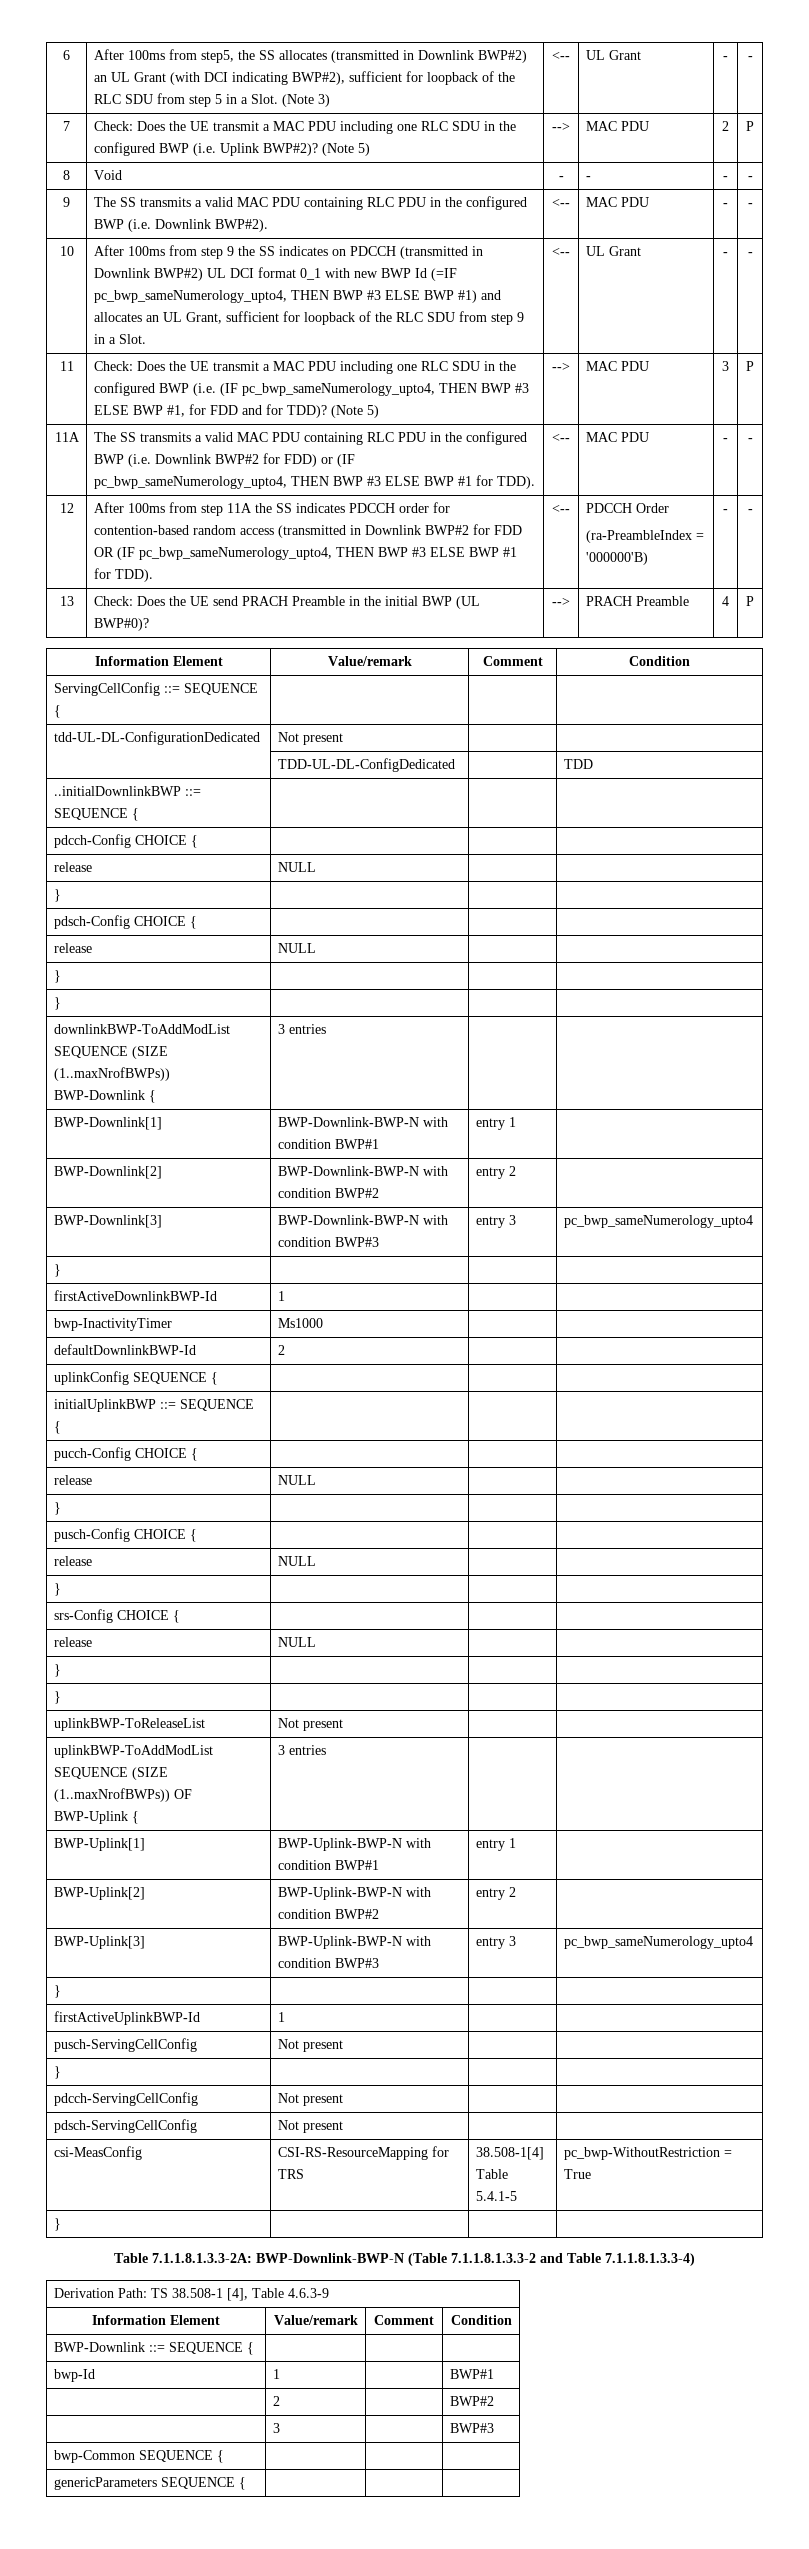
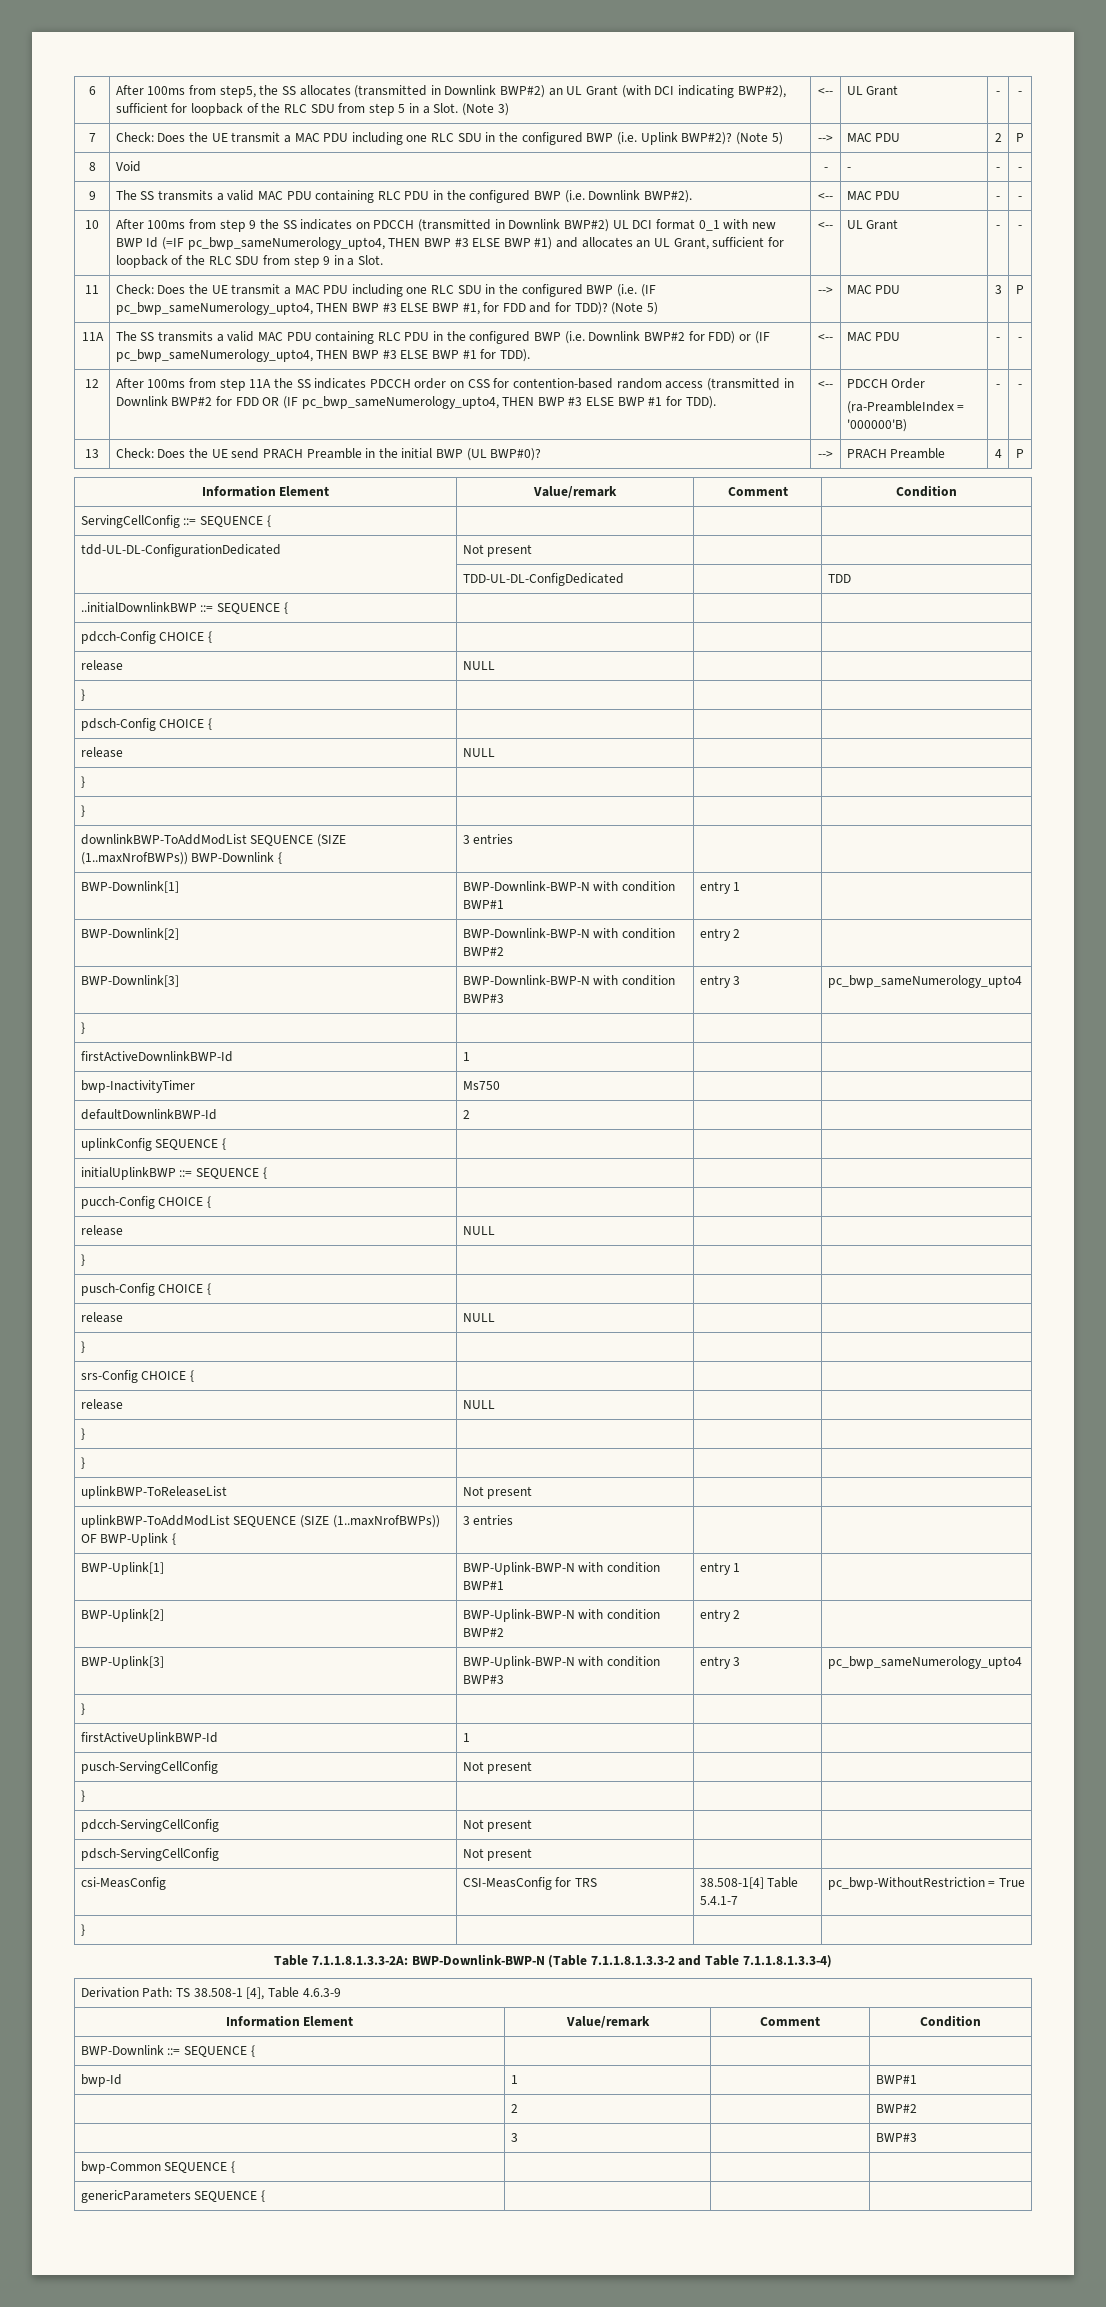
- After 100ms from step 11A the SS indicates PDCCH order for contention-based random access (transmitted in Downlink BWP#2 for FDD OR (IF pc_bwp_sameNumerology_upto4, THEN BWP #3 ELSE BWP #1 for TDD).
+ After 100ms from step 11A the SS indicates PDCCH order on CSS for contention-based random access (transmitted in Downlink BWP#2 for FDD OR (IF pc_bwp_sameNumerology_upto4, THEN BWP #3 ELSE BWP #1 for TDD).
- bwp-InactivityTimer | Ms1000 | |
+ bwp-InactivityTimer | Ms750 | |
- csi-MeasConfig | CSI-RS-ResourceMapping for TRS | 38.508-1[4] Table 5.4.1-5 | pc_bwp-WithoutRestriction = True
+ csi-MeasConfig | CSI-MeasConfig for TRS | 38.508-1[4] Table 5.4.1-7 | pc_bwp-WithoutRestriction = True

